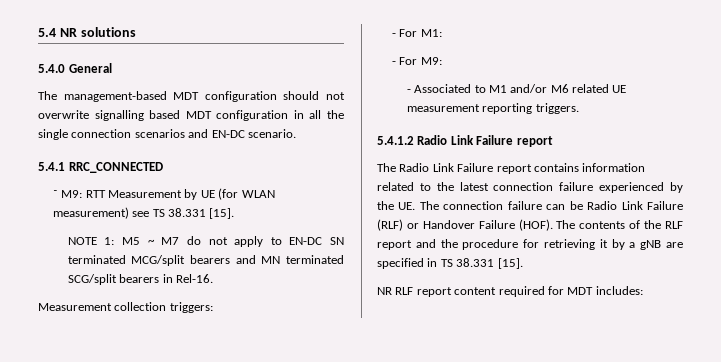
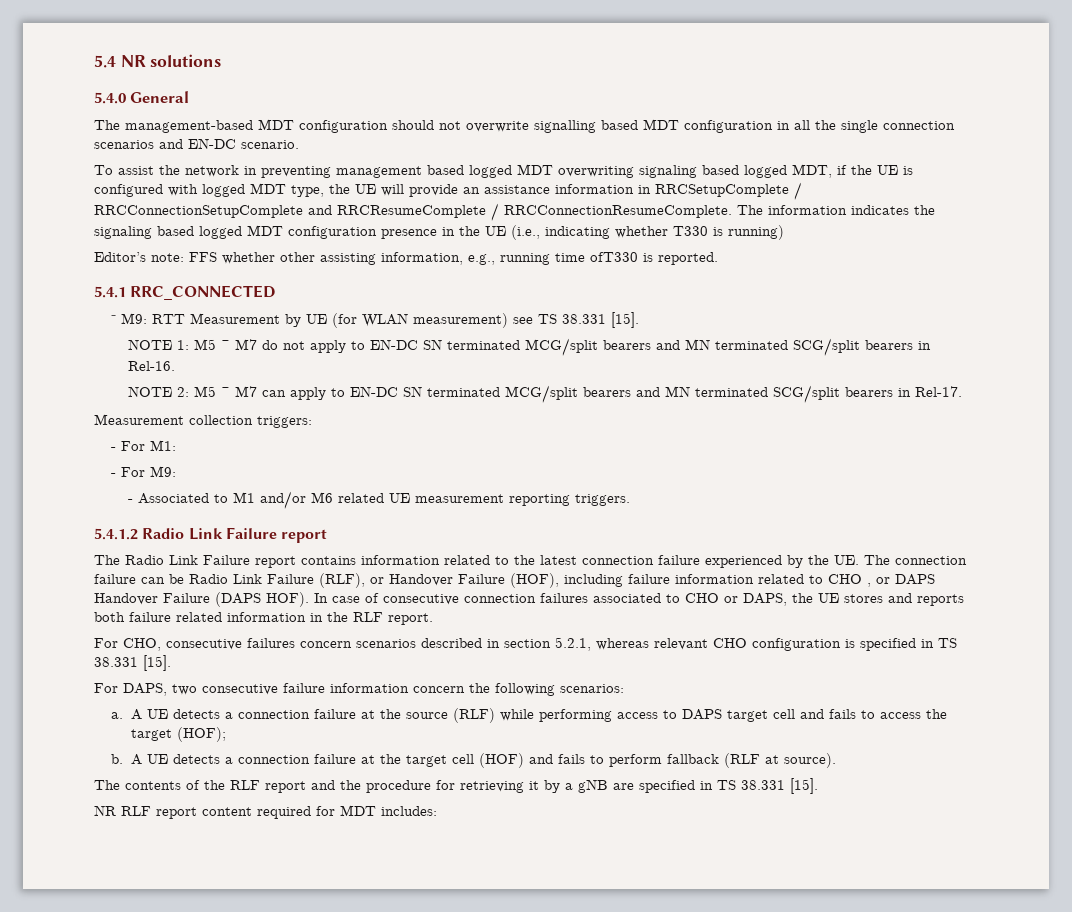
+ To assist the network in preventing management based logged MDT overwriting signaling based logged MDT, if the UE is configured with logged MDT type, the UE will provide an assistance information in RRCSetupComplete / RRCConnectionSetupComplete and RRCResumeComplete / RRCConnectionResumeComplete. The information indicates the signaling based logged MDT configuration presence in the UE (i.e., indicating whether T330 is running)
+ Editor’s note: FFS whether other assisting information, e.g., running time ofT330 is reported.
+ NOTE 2: M5 ~ M7 can apply to EN-DC SN terminated MCG/split bearers and MN terminated SCG/split bearers in Rel-17.
- The Radio Link Failure report contains information related to the latest connection failure experienced by the UE. The connection failure can be Radio Link Failure (RLF) or Handover Failure (HOF). The contents of the RLF report and the procedure for retrieving it by a gNB are specified in TS 38.331 [15].
+ The Radio Link Failure report contains information related to the latest connection failure experienced by the UE. The connection failure can be Radio Link Failure (RLF), or Handover Failure (HOF), including failure information related to CHO , or DAPS Handover Failure (DAPS HOF). In case of consecutive connection failures associated to CHO or DAPS, the UE stores and reports both failure related information in the RLF report.
+ For CHO, consecutive failures concern scenarios described in section 5.2.1, whereas relevant CHO configuration is specified in TS 38.331 [15].
+ For DAPS, two consecutive failure information concern the following scenarios:
+ a. A UE detects a connection failure at the source (RLF) while performing access to DAPS target cell and fails to access the target (HOF);
+ b. A UE detects a connection failure at the target cell (HOF) and fails to perform fallback (RLF at source).
+ The contents of the RLF report and the procedure for retrieving it by a gNB are specified in TS 38.331 [15].

